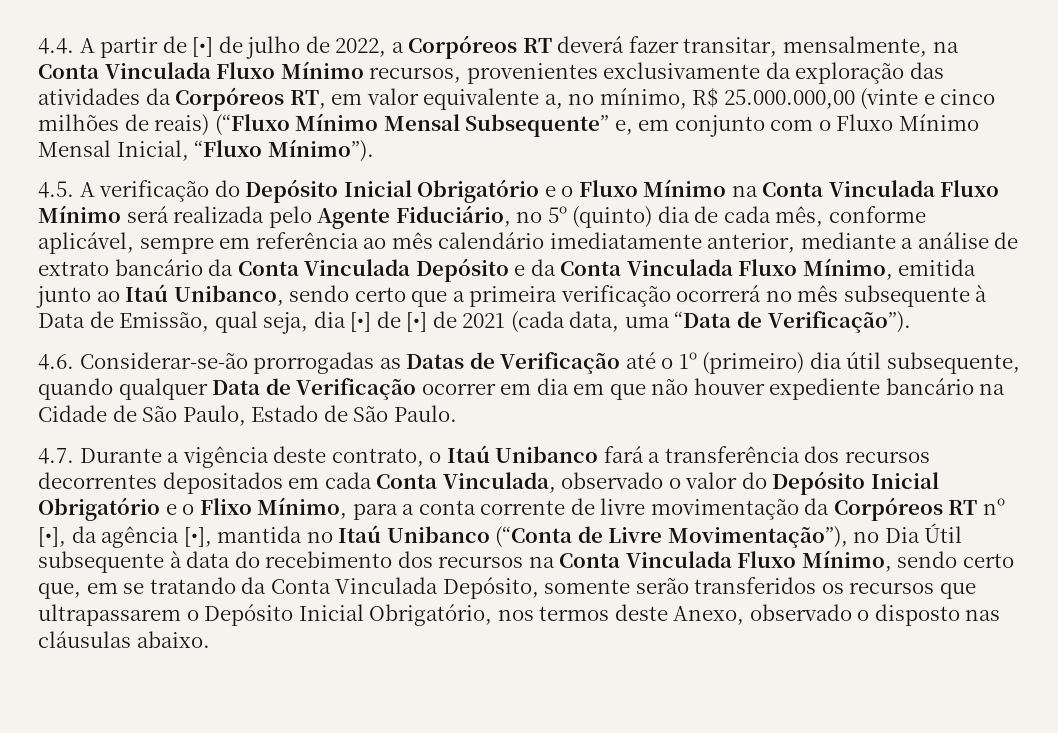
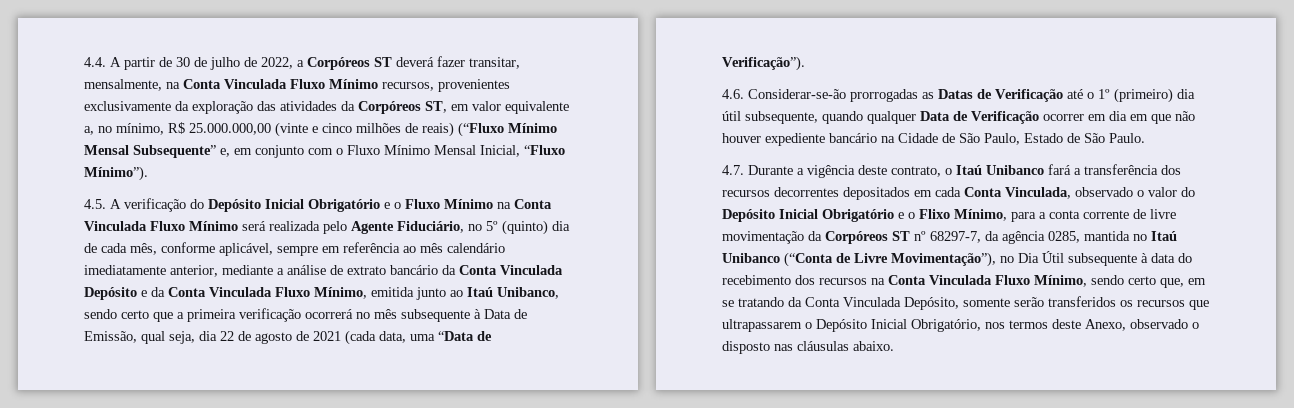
- 4.4. A partir de [•] de julho de 2022, a Corpóreos RT deverá fazer transitar, mensalmente, na Conta Vinculada Fluxo Mínimo recursos, provenientes exclusivamente da exploração das atividades da Corpóreos RT, em valor equivalente a, no mínimo, R$ 25.000.000,00 (vinte e cinco milhões de reais) (“Fluxo Mínimo Mensal Subsequente” e, em conjunto com o Fluxo Mínimo Mensal Inicial, “Fluxo Mínimo”).
+ 4.4. A partir de 30 de julho de 2022, a Corpóreos ST deverá fazer transitar, mensalmente, na Conta Vinculada Fluxo Mínimo recursos, provenientes exclusivamente da exploração das atividades da Corpóreos ST, em valor equivalente a, no mínimo, R$ 25.000.000,00 (vinte e cinco milhões de reais) (“Fluxo Mínimo Mensal Subsequente” e, em conjunto com o Fluxo Mínimo Mensal Inicial, “Fluxo Mínimo”).
- 4.5. A verificação do Depósito Inicial Obrigatório e o Fluxo Mínimo na Conta Vinculada Fluxo Mínimo será realizada pelo Agente Fiduciário, no 5º (quinto) dia de cada mês, conforme aplicável, sempre em referência ao mês calendário imediatamente anterior, mediante a análise de extrato bancário da Conta Vinculada Depósito e da Conta Vinculada Fluxo Mínimo, emitida junto ao Itaú Unibanco, sendo certo que a primeira verificação ocorrerá no mês subsequente à Data de Emissão, qual seja, dia [•] de [•] de 2021 (cada data, uma “Data de Verificação”).
+ 4.5. A verificação do Depósito Inicial Obrigatório e o Fluxo Mínimo na Conta Vinculada Fluxo Mínimo será realizada pelo Agente Fiduciário, no 5º (quinto) dia de cada mês, conforme aplicável, sempre em referência ao mês calendário imediatamente anterior, mediante a análise de extrato bancário da Conta Vinculada Depósito e da Conta Vinculada Fluxo Mínimo, emitida junto ao Itaú Unibanco, sendo certo que a primeira verificação ocorrerá no mês subsequente à Data de Emissão, qual seja, dia 22 de agosto de 2021 (cada data, uma “Data de Verificação”).
- 4.7. Durante a vigência deste contrato, o Itaú Unibanco fará a transferência dos recursos decorrentes depositados em cada Conta Vinculada, observado o valor do Depósito Inicial Obrigatório e o Flixo Mínimo, para a conta corrente de livre movimentação da Corpóreos RT nº [•], da agência [•], mantida no Itaú Unibanco (“Conta de Livre Movimentação”), no Dia Útil subsequente à data do recebimento dos recursos na Conta Vinculada Fluxo Mínimo, sendo certo que, em se tratando da Conta Vinculada Depósito, somente serão transferidos os recursos que ultrapassarem o Depósito Inicial Obrigatório, nos termos deste Anexo, observado o disposto nas cláusulas abaixo.
+ 4.7. Durante a vigência deste contrato, o Itaú Unibanco fará a transferência dos recursos decorrentes depositados em cada Conta Vinculada, observado o valor do Depósito Inicial Obrigatório e o Flixo Mínimo, para a conta corrente de livre movimentação da Corpóreos ST nº 68297-7, da agência 0285, mantida no Itaú Unibanco (“Conta de Livre Movimentação”), no Dia Útil subsequente à data do recebimento dos recursos na Conta Vinculada Fluxo Mínimo, sendo certo que, em se tratando da Conta Vinculada Depósito, somente serão transferidos os recursos que ultrapassarem o Depósito Inicial Obrigatório, nos termos deste Anexo, observado o disposto nas cláusulas abaixo.

